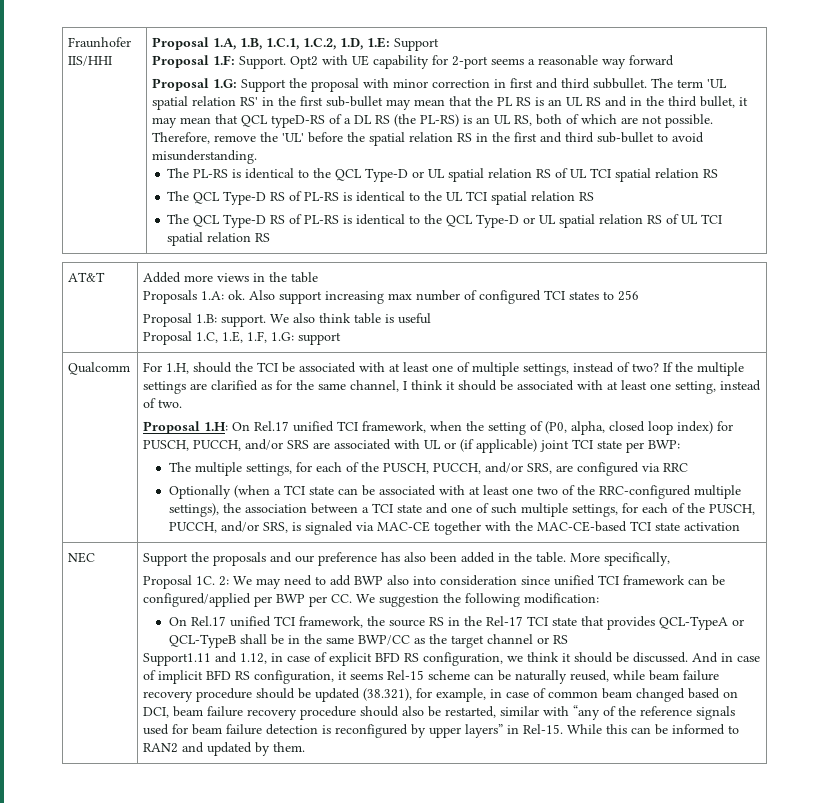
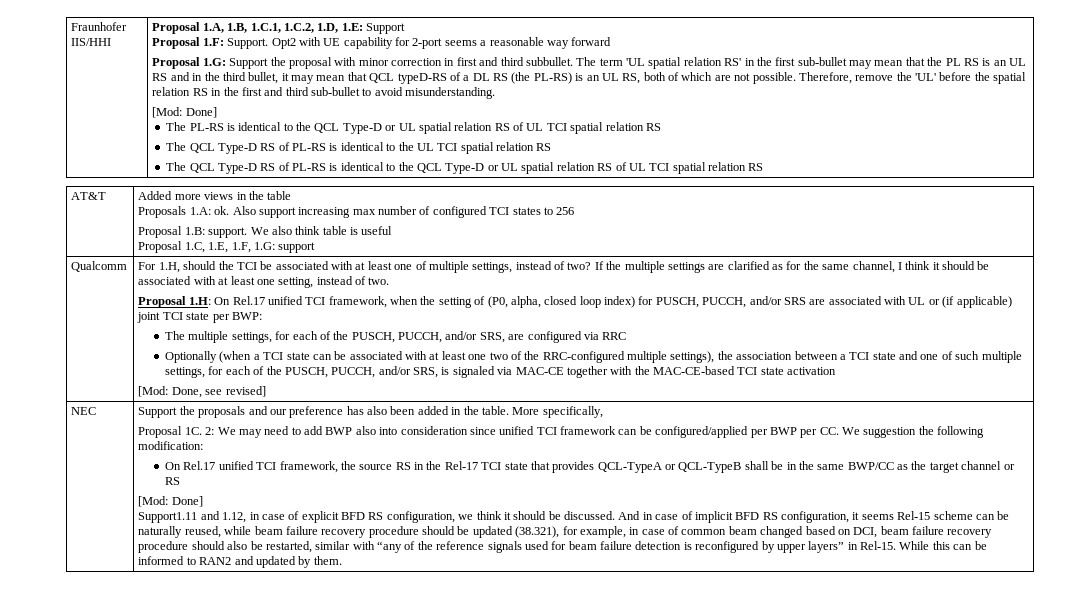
  Therefore, remove the 'UL' before the spatial relation RS in the first and third sub-bullet to avoid misunderstanding.
+ [Mod: Done]
+ [Mod: Done, see revised]
  On Rel.17 unified TCI framework, the source RS in the Rel-17 TCI state that provides QCL-TypeA or QCL-TypeB shall be in the same BWP/CC as the target channel or RS
+ [Mod: Done]

